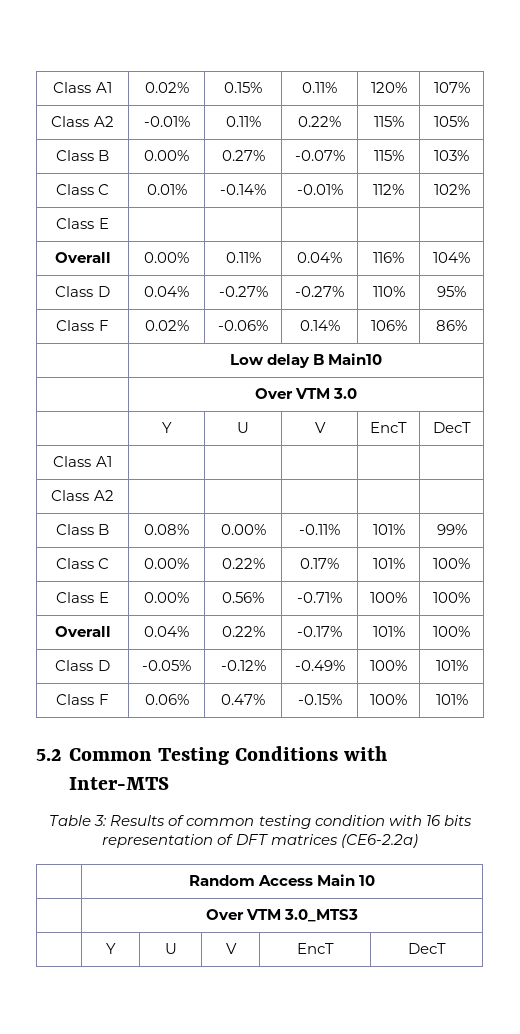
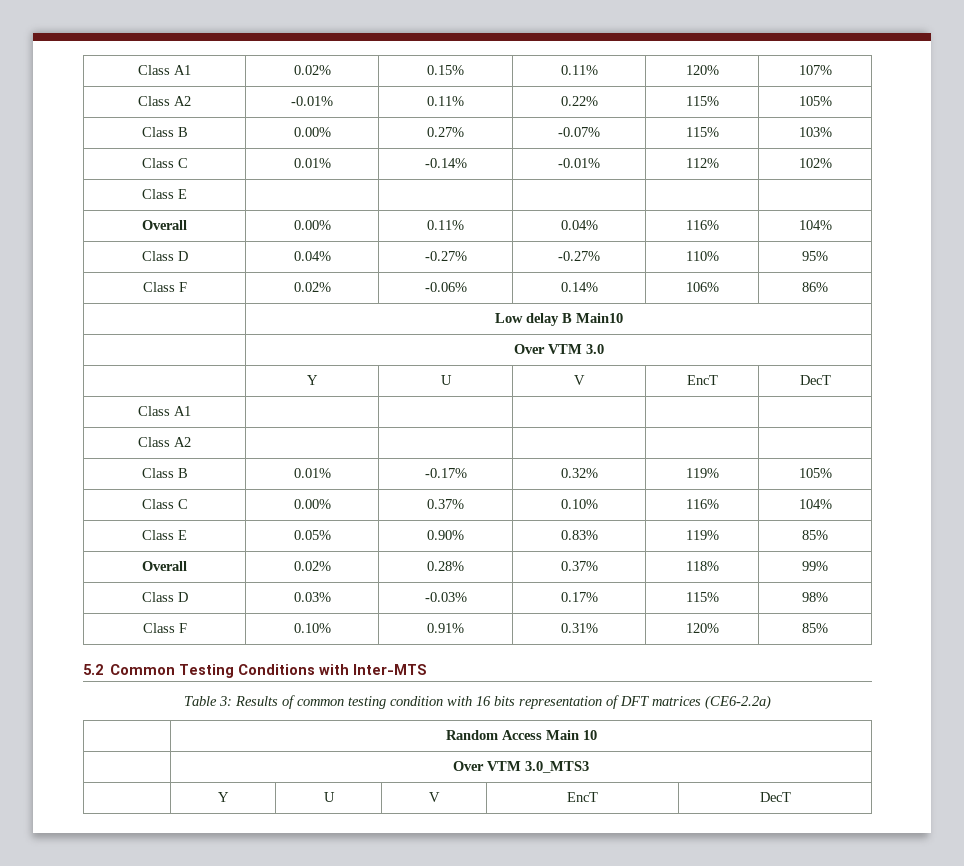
- Class B | 0.08% | 0.00% | -0.11% | 101% | 99%
- Class C | 0.00% | 0.22% | 0.17% | 101% | 100%
- Class E | 0.00% | 0.56% | -0.71% | 100% | 100%
- Overall | 0.04% | 0.22% | -0.17% | 101% | 100%
- Class D | -0.05% | -0.12% | -0.49% | 100% | 101%
- Class F | 0.06% | 0.47% | -0.15% | 100% | 101%
+ Class B | 0.01% | -0.17% | 0.32% | 119% | 105%
+ Class C | 0.00% | 0.37% | 0.10% | 116% | 104%
+ Class E | 0.05% | 0.90% | 0.83% | 119% | 85%
+ Overall | 0.02% | 0.28% | 0.37% | 118% | 99%
+ Class D | 0.03% | -0.03% | 0.17% | 115% | 98%
+ Class F | 0.10% | 0.91% | 0.31% | 120% | 85%

